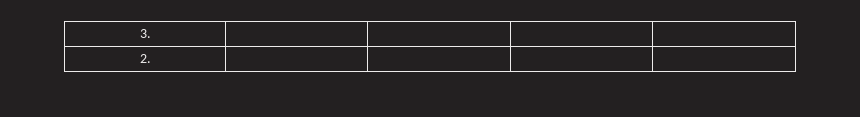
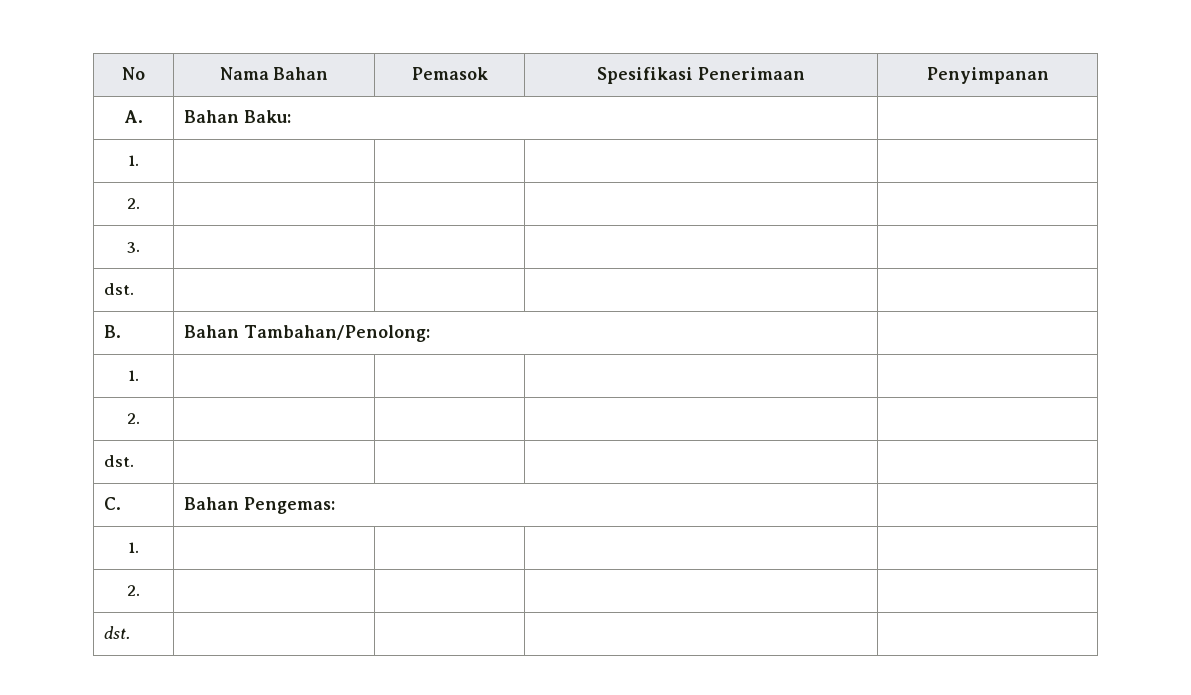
+ No | Nama Bahan | Pemasok | Spesifikasi Penerimaan | Penyimpanan
+ A. | Bahan Baku: |
+ 1. | | | |
+ 2. | | | |
  3. | | | |
+ dst. | | | |
+ B. | Bahan Tambahan/Penolong: |
+ 1. | | | |
  2. | | | |
+ dst. | | | |
+ C. | Bahan Pengemas: |
+ 1. | | | |
+ 2. | | | |
+ dst. | | | |

